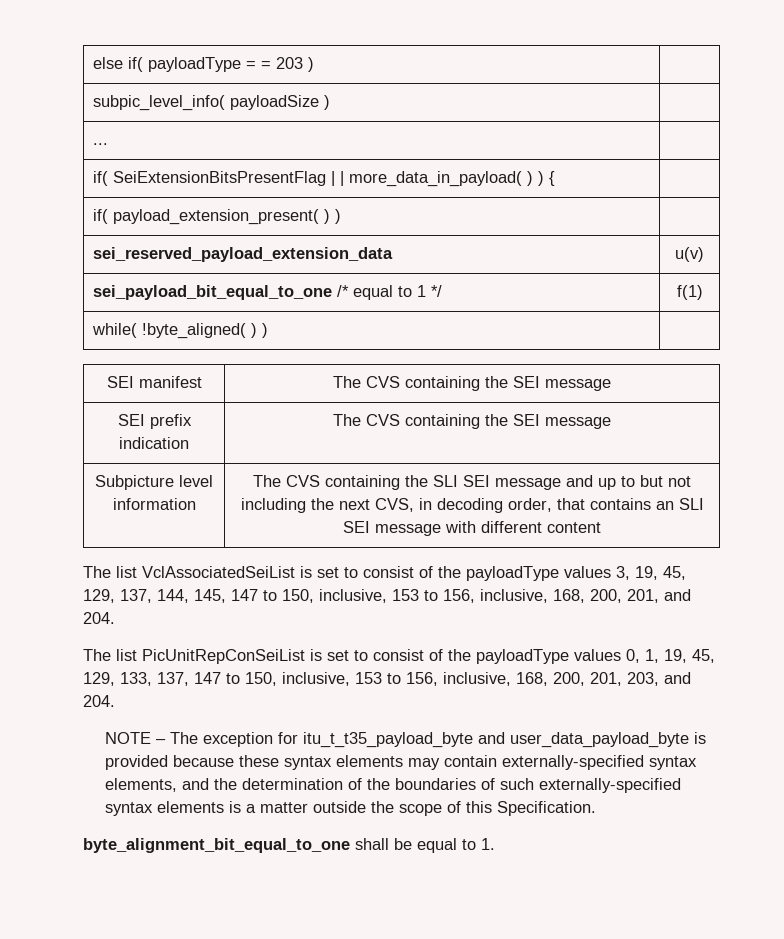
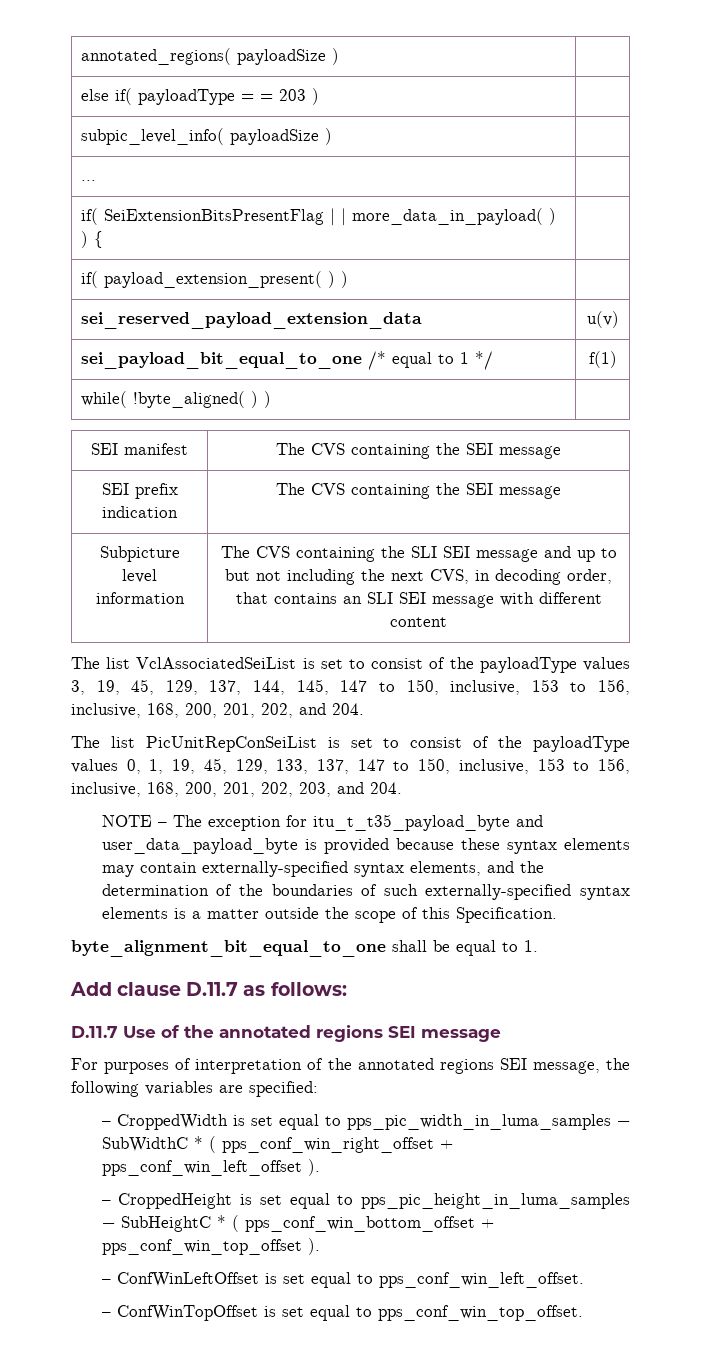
+ annotated_regions( payloadSize ) |
- The list VclAssociatedSeiList is set to consist of the payloadType values 3, 19, 45, 129, 137, 144, 145, 147 to 150, inclusive, 153 to 156, inclusive, 168, 200, 201, and 204.
+ The list VclAssociatedSeiList is set to consist of the payloadType values 3, 19, 45, 129, 137, 144, 145, 147 to 150, inclusive, 153 to 156, inclusive, 168, 200, 201, 202, and 204.
- The list PicUnitRepConSeiList is set to consist of the payloadType values 0, 1, 19, 45, 129, 133, 137, 147 to 150, inclusive, 153 to 156, inclusive, 168, 200, 201, 203, and 204.
+ The list PicUnitRepConSeiList is set to consist of the payloadType values 0, 1, 19, 45, 129, 133, 137, 147 to 150, inclusive, 153 to 156, inclusive, 168, 200, 201, 202, 203, and 204.
+ Add clause D.11.7 as follows:
+ D.11.7 Use of the annotated regions SEI message
+ For purposes of interpretation of the annotated regions SEI message, the following variables are specified:
+ – CroppedWidth is set equal to pps_pic_width_in_luma_samples − SubWidthC * ( pps_conf_win_right_offset + pps_conf_win_left_offset ).
+ – CroppedHeight is set equal to pps_pic_height_in_luma_samples − SubHeightC * ( pps_conf_win_bottom_offset + pps_conf_win_top_offset ).
+ – ConfWinLeftOffset is set equal to pps_conf_win_left_offset.
+ – ConfWinTopOffset is set equal to pps_conf_win_top_offset.

